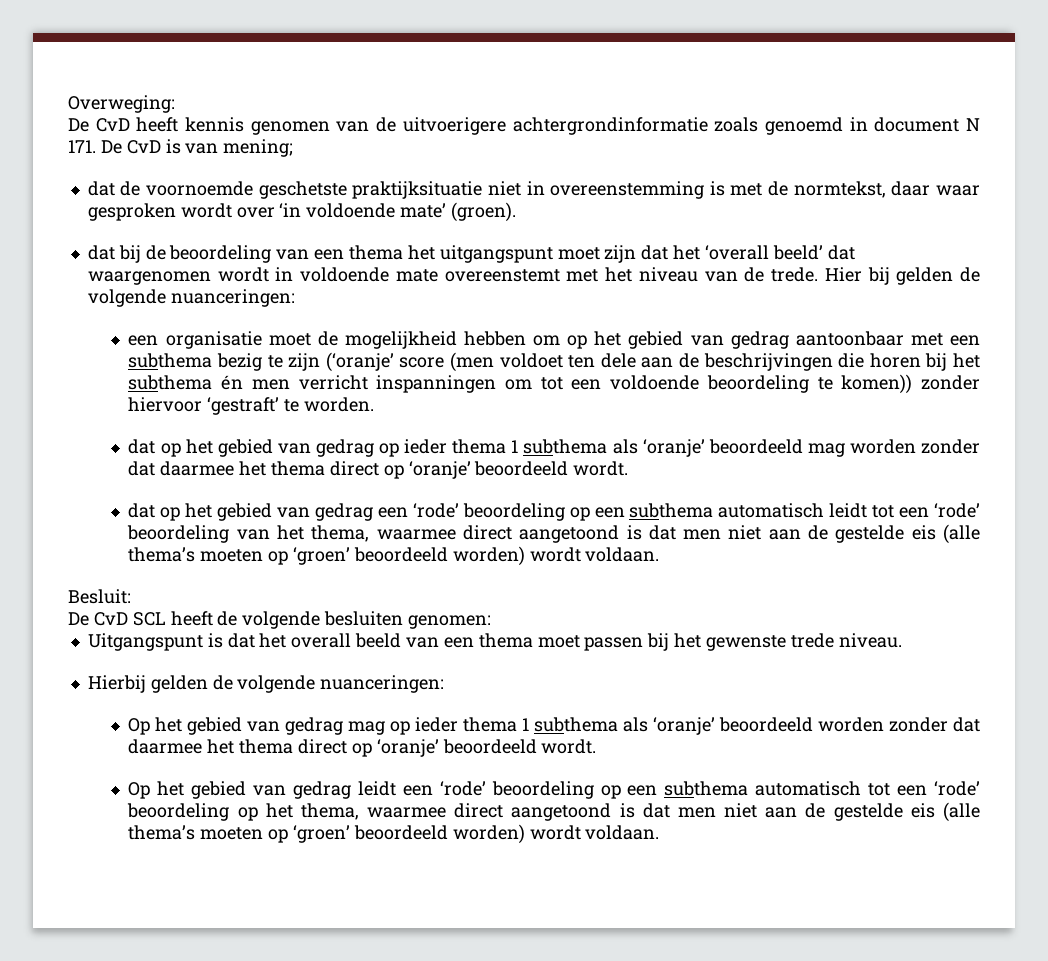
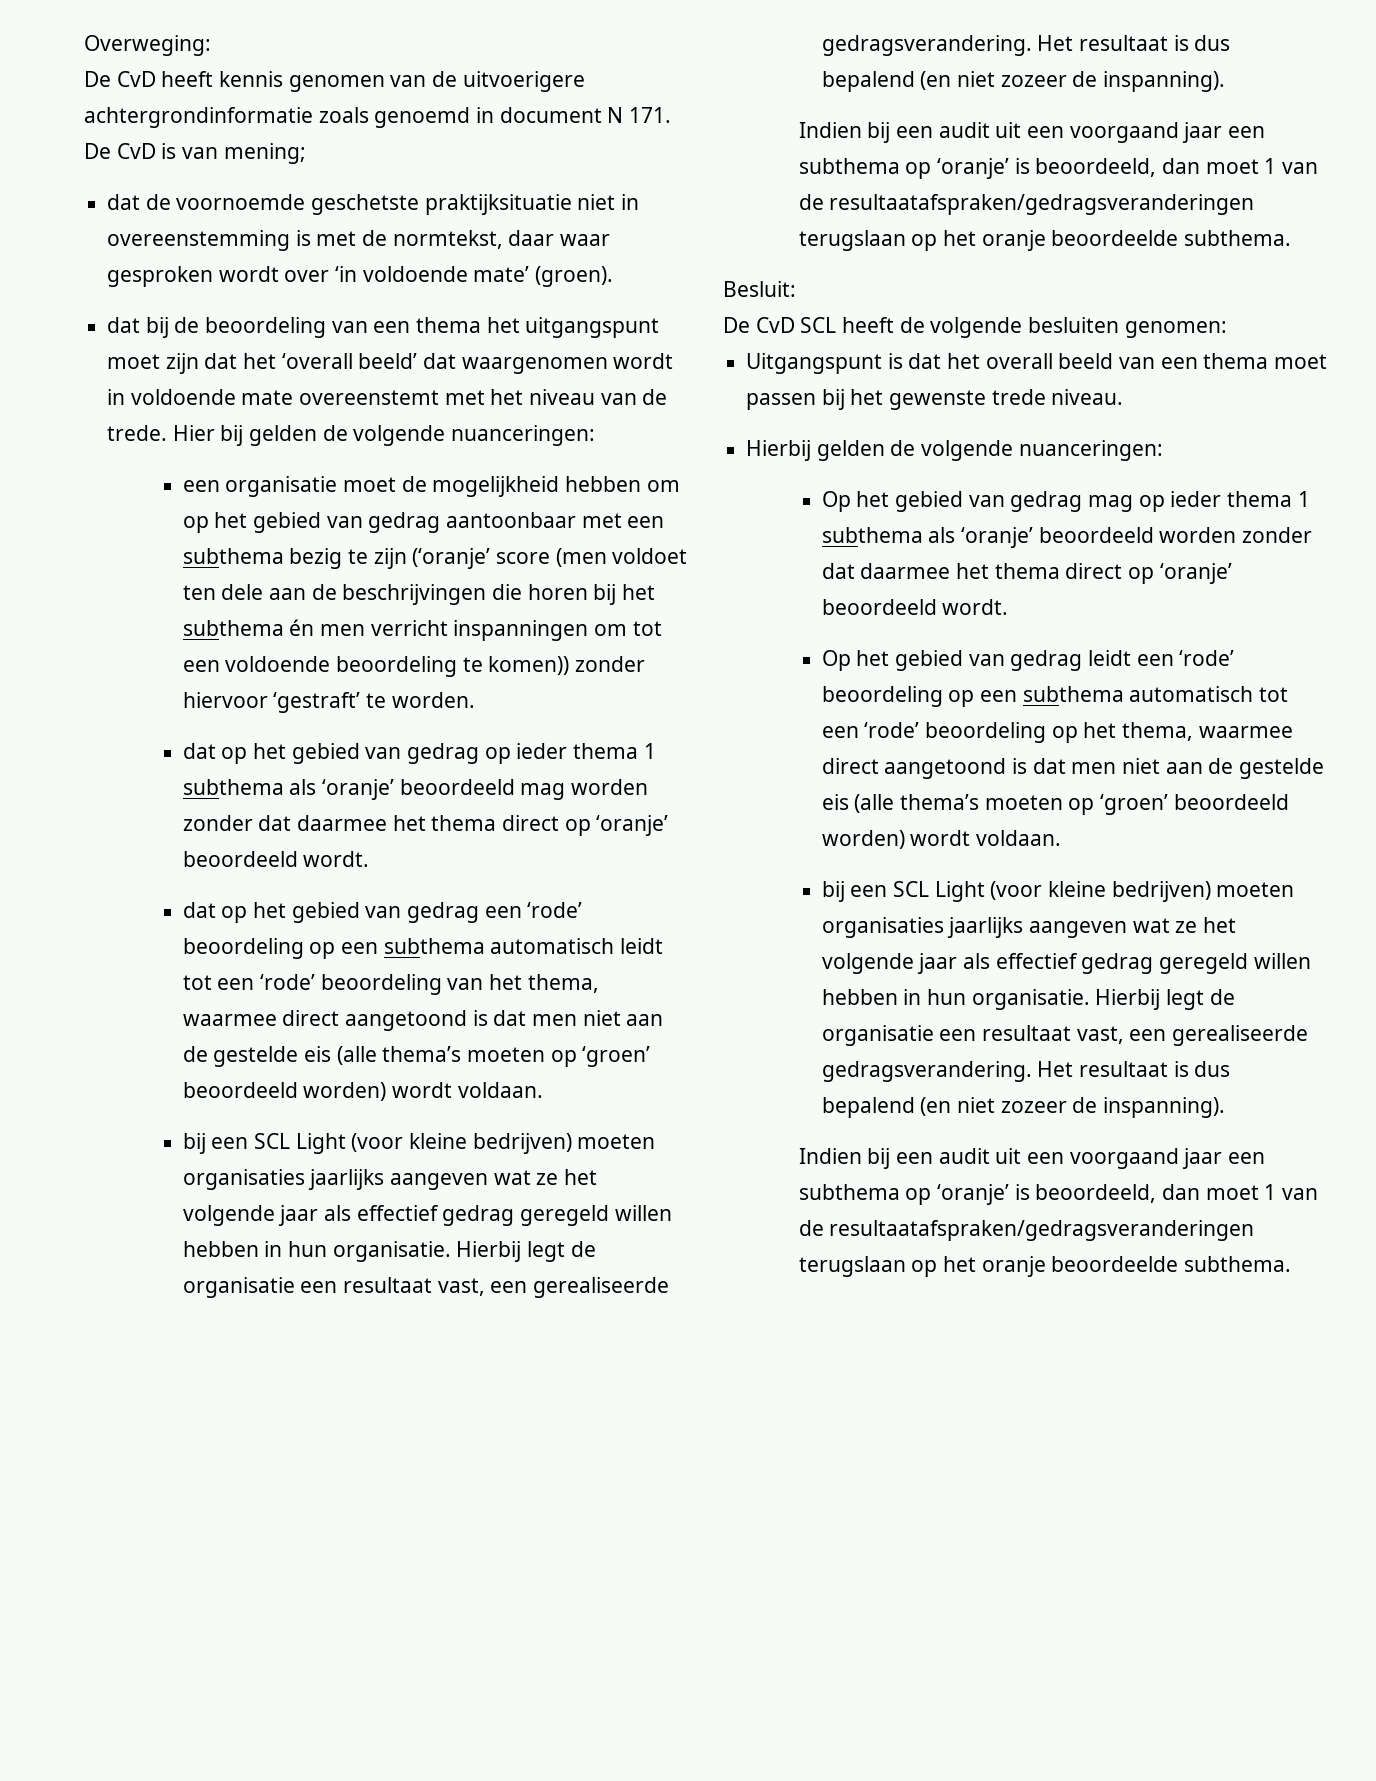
  dat op het gebied van gedrag een ‘rode’ beoordeling op een subthema automatisch leidt tot een ‘rode’ beoordeling van het thema, waarmee direct aangetoond is dat men niet aan de gestelde eis (alle thema’s moeten op ‘groen’ beoordeeld worden) wordt voldaan.
+ bij een SCL Light (voor kleine bedrijven) moeten organisaties jaarlijks aangeven wat ze het volgende jaar als effectief gedrag geregeld willen hebben in hun organisatie. Hierbij legt de organisatie een resultaat vast, een gerealiseerde gedragsverandering. Het resultaat is dus bepalend (en niet zozeer de inspanning).
+ Indien bij een audit uit een voorgaand jaar een subthema op ‘oranje’ is beoordeeld, dan moet 1 van de resultaatafspraken/gedragsveranderingen terugslaan op het oranje beoordeelde subthema.
  Op het gebied van gedrag leidt een ‘rode’ beoordeling op een subthema automatisch tot een ‘rode’ beoordeling op het thema, waarmee direct aangetoond is dat men niet aan de gestelde eis (alle thema’s moeten op ‘groen’ beoordeeld worden) wordt voldaan.
+ bij een SCL Light (voor kleine bedrijven) moeten organisaties jaarlijks aangeven wat ze het volgende jaar als effectief gedrag geregeld willen hebben in hun organisatie. Hierbij legt de organisatie een resultaat vast, een gerealiseerde gedragsverandering. Het resultaat is dus bepalend (en niet zozeer de inspanning).
+ Indien bij een audit uit een voorgaand jaar een subthema op ‘oranje’ is beoordeeld, dan moet 1 van de resultaatafspraken/gedragsveranderingen terugslaan op het oranje beoordeelde subthema.

